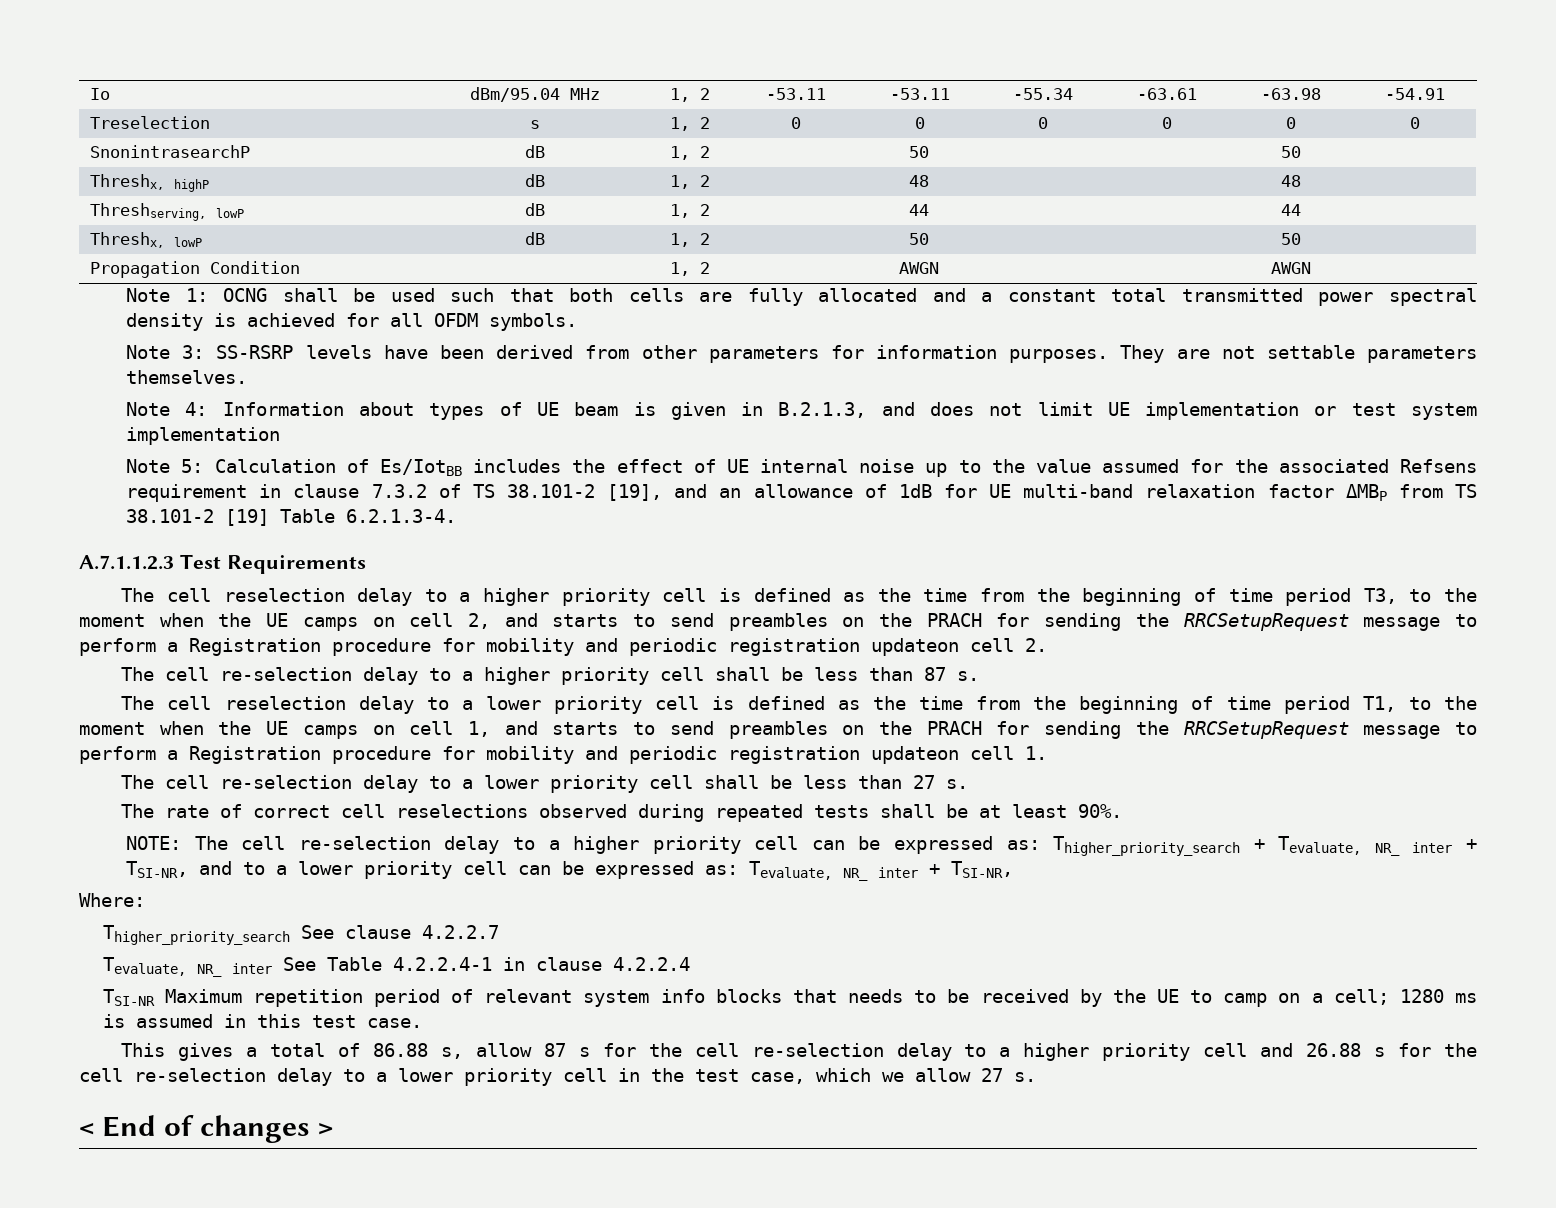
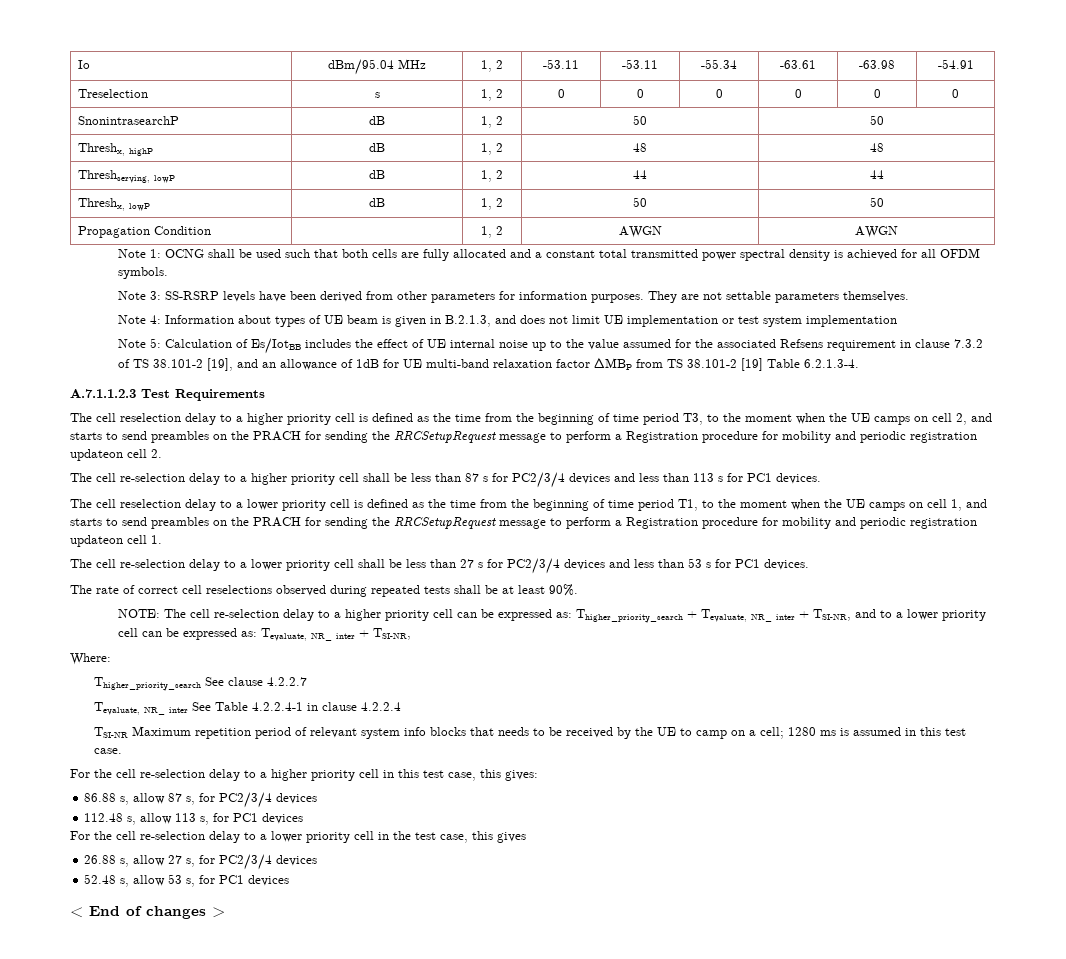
- The cell re-selection delay to a higher priority cell shall be less than 87 s.
+ The cell re-selection delay to a higher priority cell shall be less than 87 s for PC2/3/4 devices and less than 113 s for PC1 devices.
- The cell re-selection delay to a lower priority cell shall be less than 27 s.
+ The cell re-selection delay to a lower priority cell shall be less than 27 s for PC2/3/4 devices and less than 53 s for PC1 devices.
- This gives a total of 86.88 s, allow 87 s for the cell re-selection delay to a higher priority cell and 26.88 s for the cell re-selection delay to a lower priority cell in the test case, which we allow 27 s.
+ For the cell re-selection delay to a higher priority cell in this test case, this gives:
+ 86.88 s, allow 87 s, for PC2/3/4 devices
+ 112.48 s, allow 113 s, for PC1 devices
+ For the cell re-selection delay to a lower priority cell in the test case, this gives
+ 26.88 s, allow 27 s, for PC2/3/4 devices
+ 52.48 s, allow 53 s, for PC1 devices

